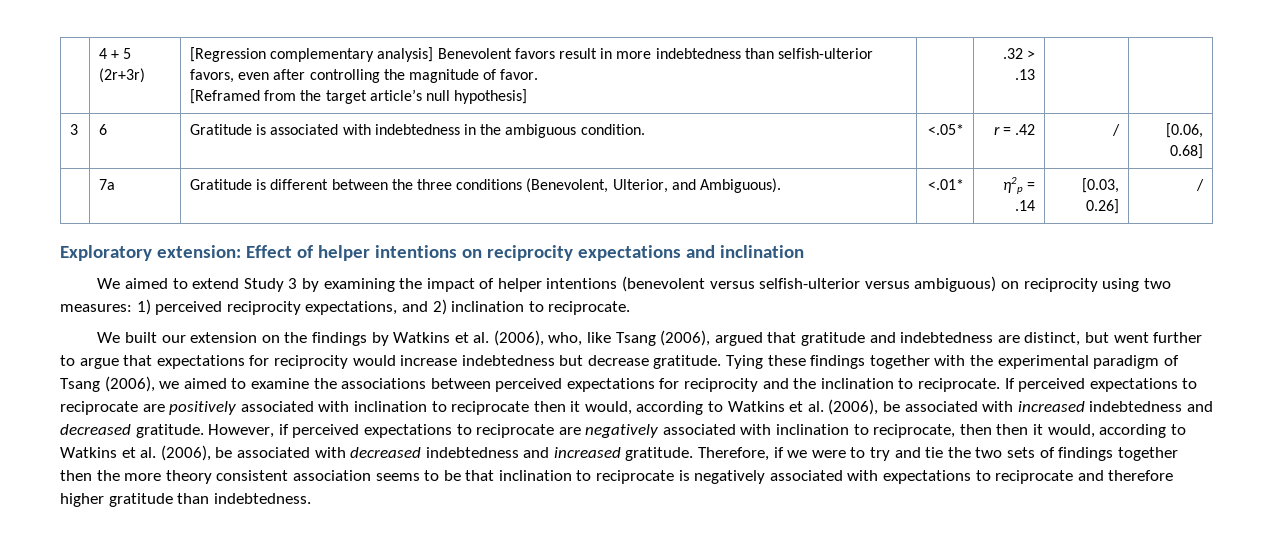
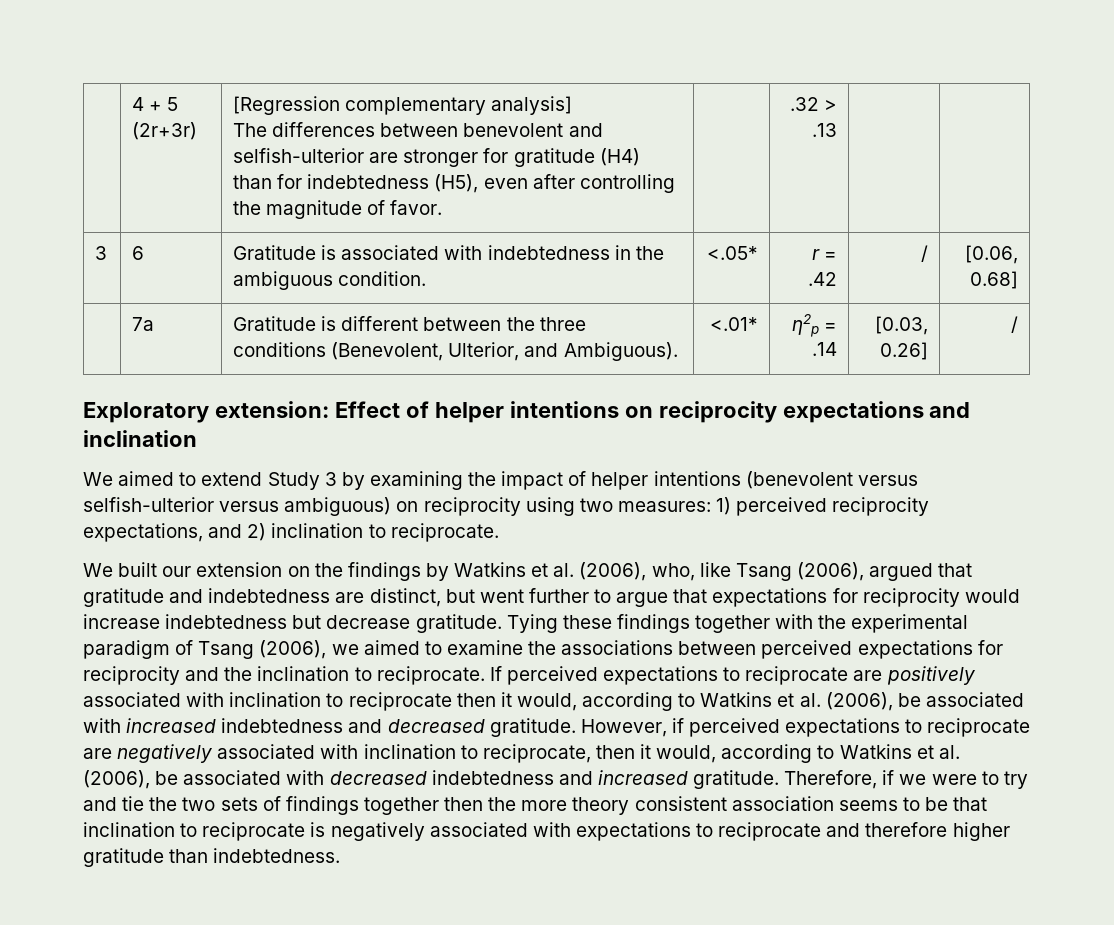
- | 4 + 5 (2r+3r) | [Regression complementary analysis] Benevolent favors result in more indebtedness than selfish-ulterior favors, even after controlling the magnitude of favor.
- [Reframed from the target article’s null hypothesis] | | .32 > .13 | |
+ | 4 + 5 (2r+3r) | [Regression complementary analysis]
+ The differences between benevolent and selfish-ulterior are stronger for gratitude (H4) than for indebtedness (H5), even after controlling the magnitude of favor. | | .32 > .13 | |
- However, if perceived expectations to reciprocate are negatively associated with inclination to reciprocate, then then it would, according to Watkins et al. (2006), be associated with decreased indebtedness and increased gratitude.
+ However, if perceived expectations to reciprocate are negatively associated with inclination to reciprocate, then it would, according to Watkins et al. (2006), be associated with decreased indebtedness and increased gratitude.

